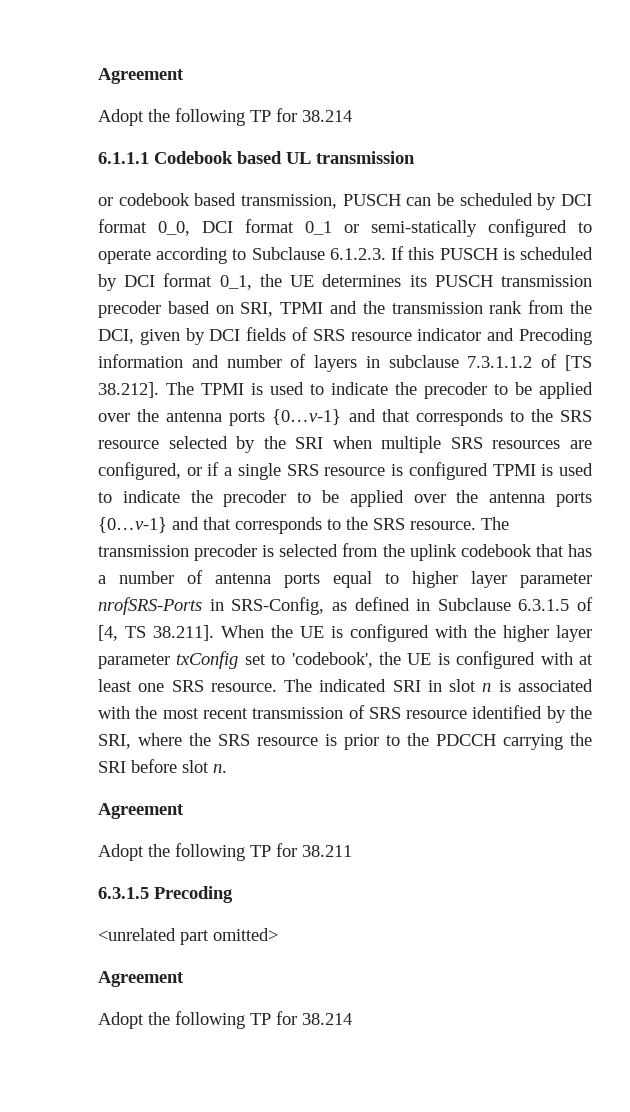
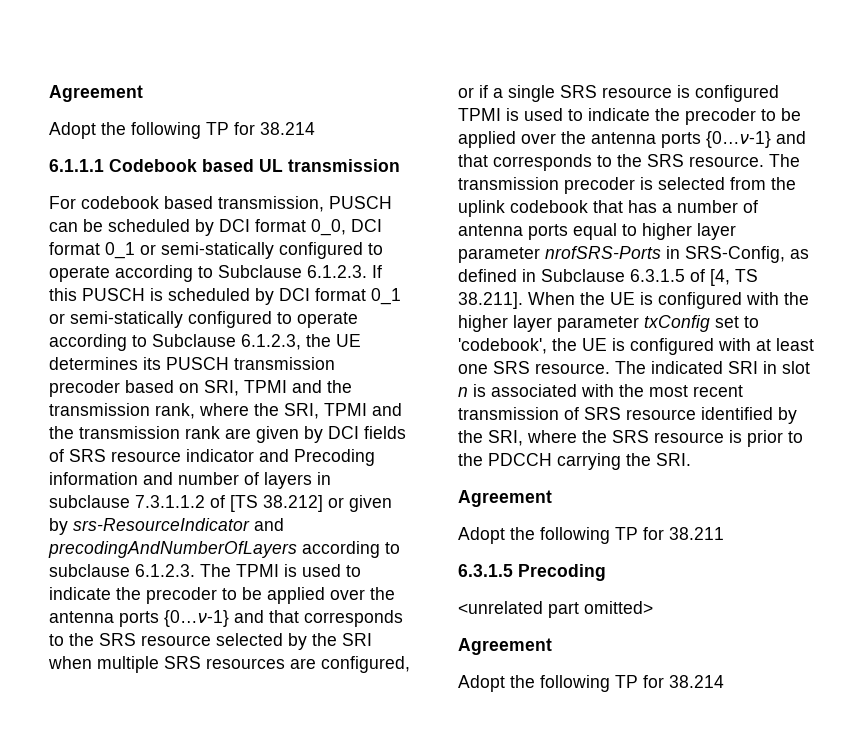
- or codebook based transmission, PUSCH can be scheduled by DCI format 0_0, DCI format 0_1 or semi-statically configured to operate according to Subclause 6.1.2.3. If this PUSCH is scheduled by DCI format 0_1, the UE determines its PUSCH transmission precoder based on SRI, TPMI and the transmission rank from the DCI, given by DCI fields of SRS resource indicator and Precoding information and number of layers in subclause 7.3.1.1.2 of [TS 38.212]. The TPMI is used to indicate the precoder to be applied over the antenna ports {0…ν-1} and that corresponds to the SRS resource selected by the SRI when multiple SRS resources are configured, or if a single SRS resource is configured TPMI is used to indicate the precoder to be applied over the antenna ports {0…ν-1} and that corresponds to the SRS resource.
+ For codebook based transmission, PUSCH can be scheduled by DCI format 0_0, DCI format 0_1 or semi-statically configured to operate according to Subclause 6.1.2.3. If this PUSCH is scheduled by DCI format 0_1 or semi-statically configured to operate according to Subclause 6.1.2.3, the UE determines its PUSCH transmission precoder based on SRI, TPMI and the transmission rank, where the SRI, TPMI and the transmission rank are given by DCI fields of SRS resource indicator and Precoding information and number of layers in subclause 7.3.1.1.2 of [TS 38.212] or given by srs-ResourceIndicator and precodingAndNumberOfLayers according to subclause 6.1.2.3. The TPMI is used to indicate the precoder to be applied over the antenna ports {0…ν-1} and that corresponds to the SRS resource selected by the SRI when multiple SRS resources are configured, or if a single SRS resource is configured TPMI is used to indicate the precoder to be applied over the antenna ports {0…ν-1} and that corresponds to the SRS resource.
- The indicated SRI in slot n is associated with the most recent transmission of SRS resource identified by the SRI, where the SRS resource is prior to the PDCCH carrying the SRI before slot n.
+ The indicated SRI in slot n is associated with the most recent transmission of SRS resource identified by the SRI, where the SRS resource is prior to the PDCCH carrying the SRI.

